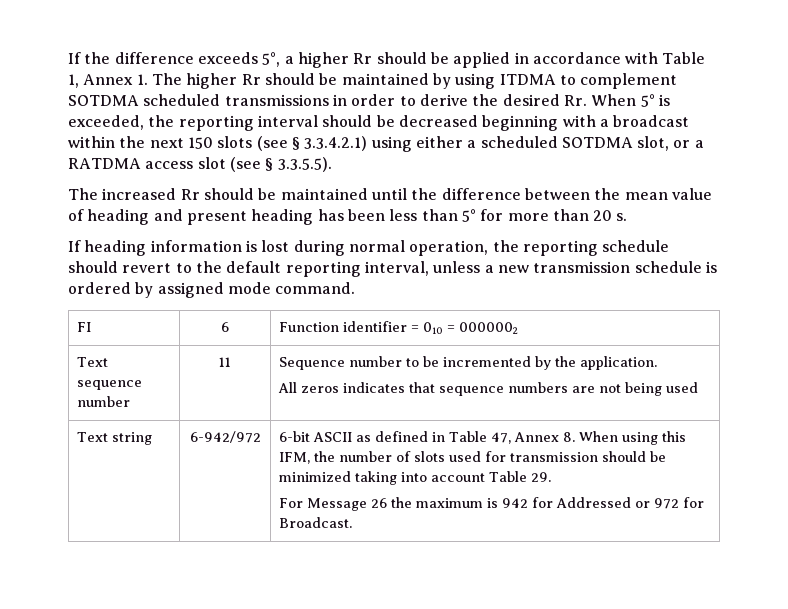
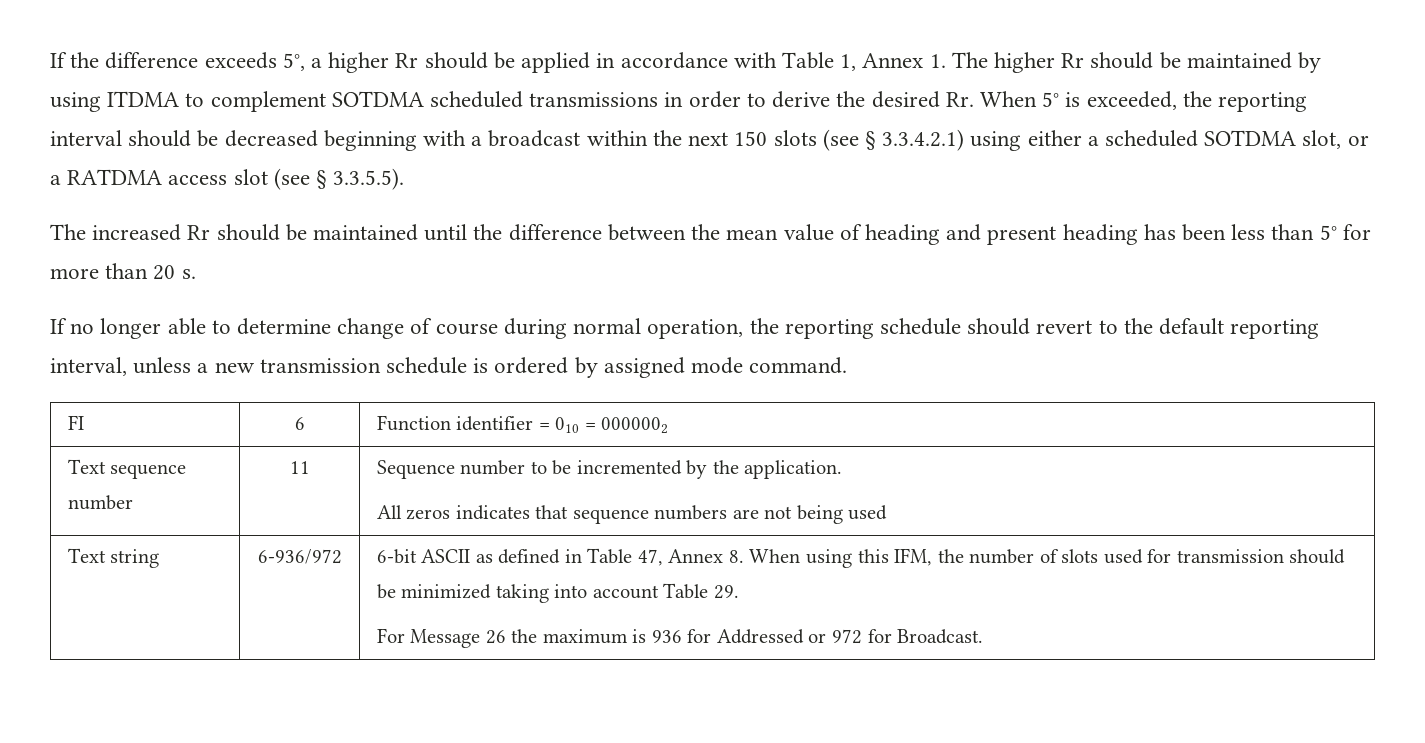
- If heading information is lost during normal operation, the reporting schedule should revert to the default reporting interval, unless a new transmission schedule is ordered by assigned mode command.
+ If no longer able to determine change of course during normal operation, the reporting schedule should revert to the default reporting interval, unless a new transmission schedule is ordered by assigned mode command.
- 6-942/972
+ 6-936/972
- For Message 26 the maximum is 942 for Addressed or 972 for Broadcast.
+ For Message 26 the maximum is 936 for Addressed or 972 for Broadcast.

